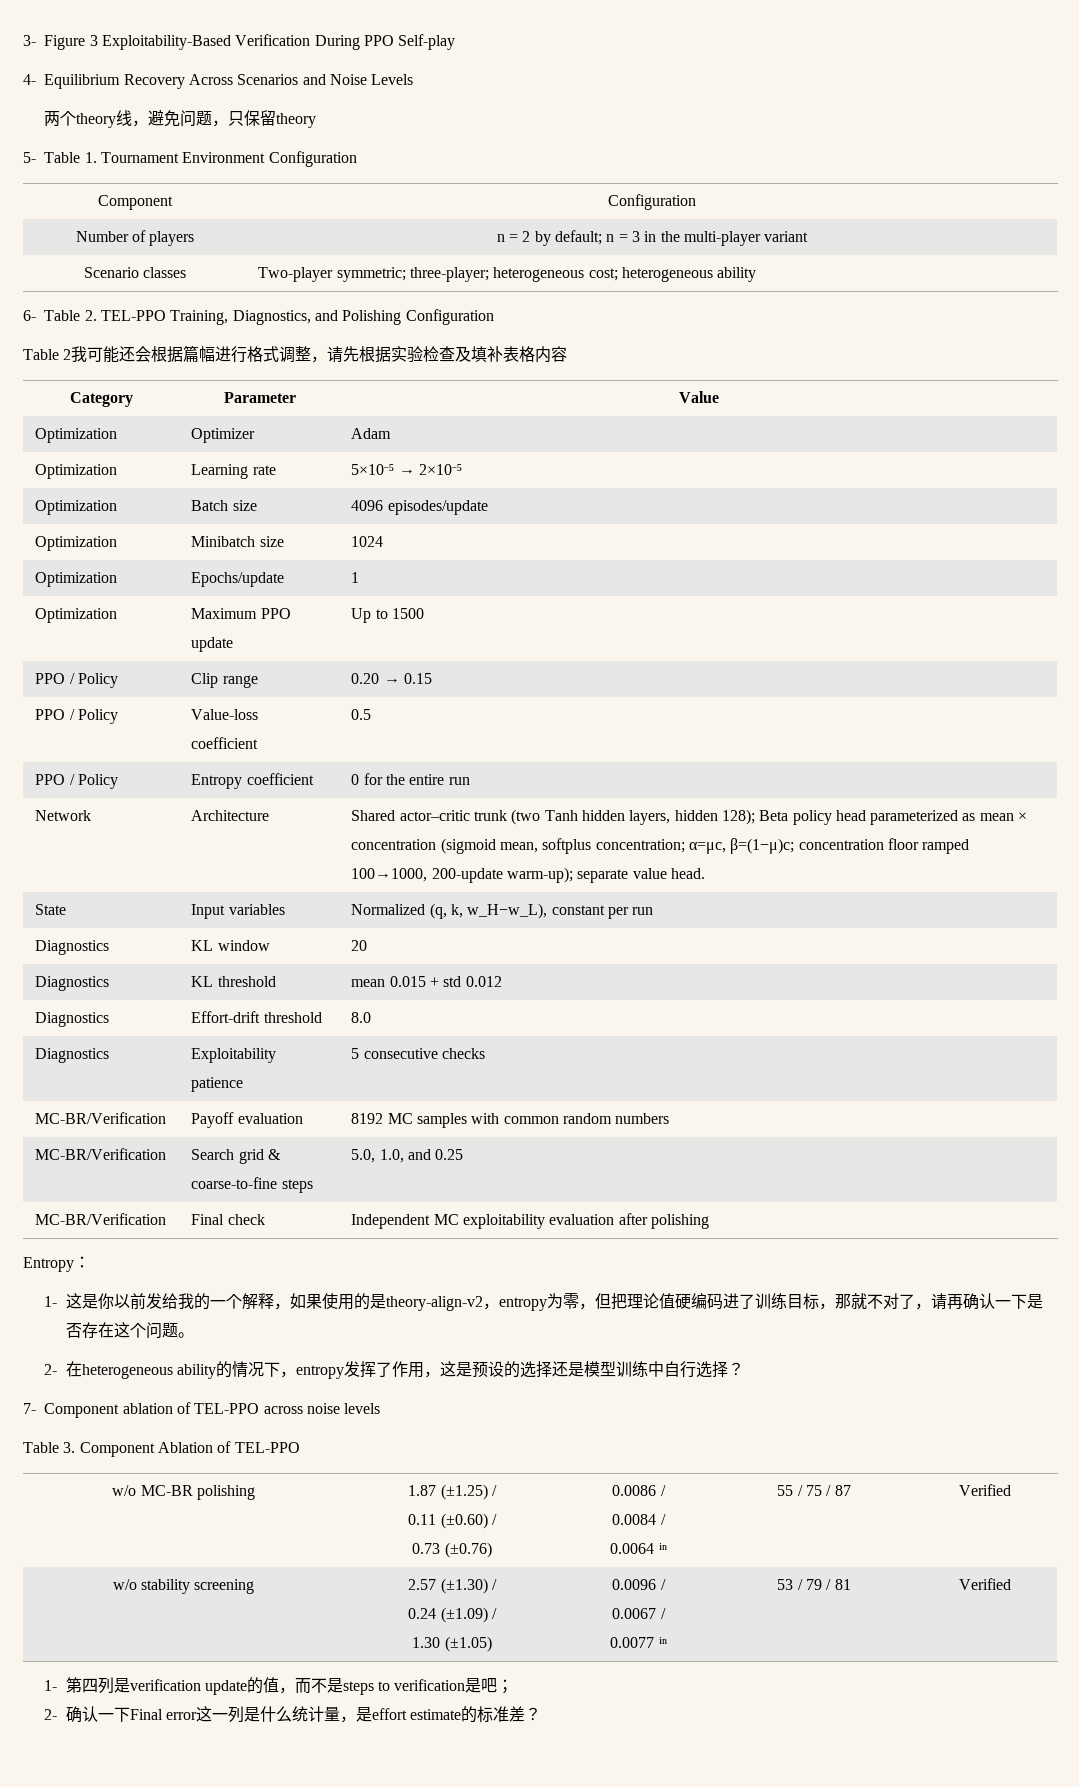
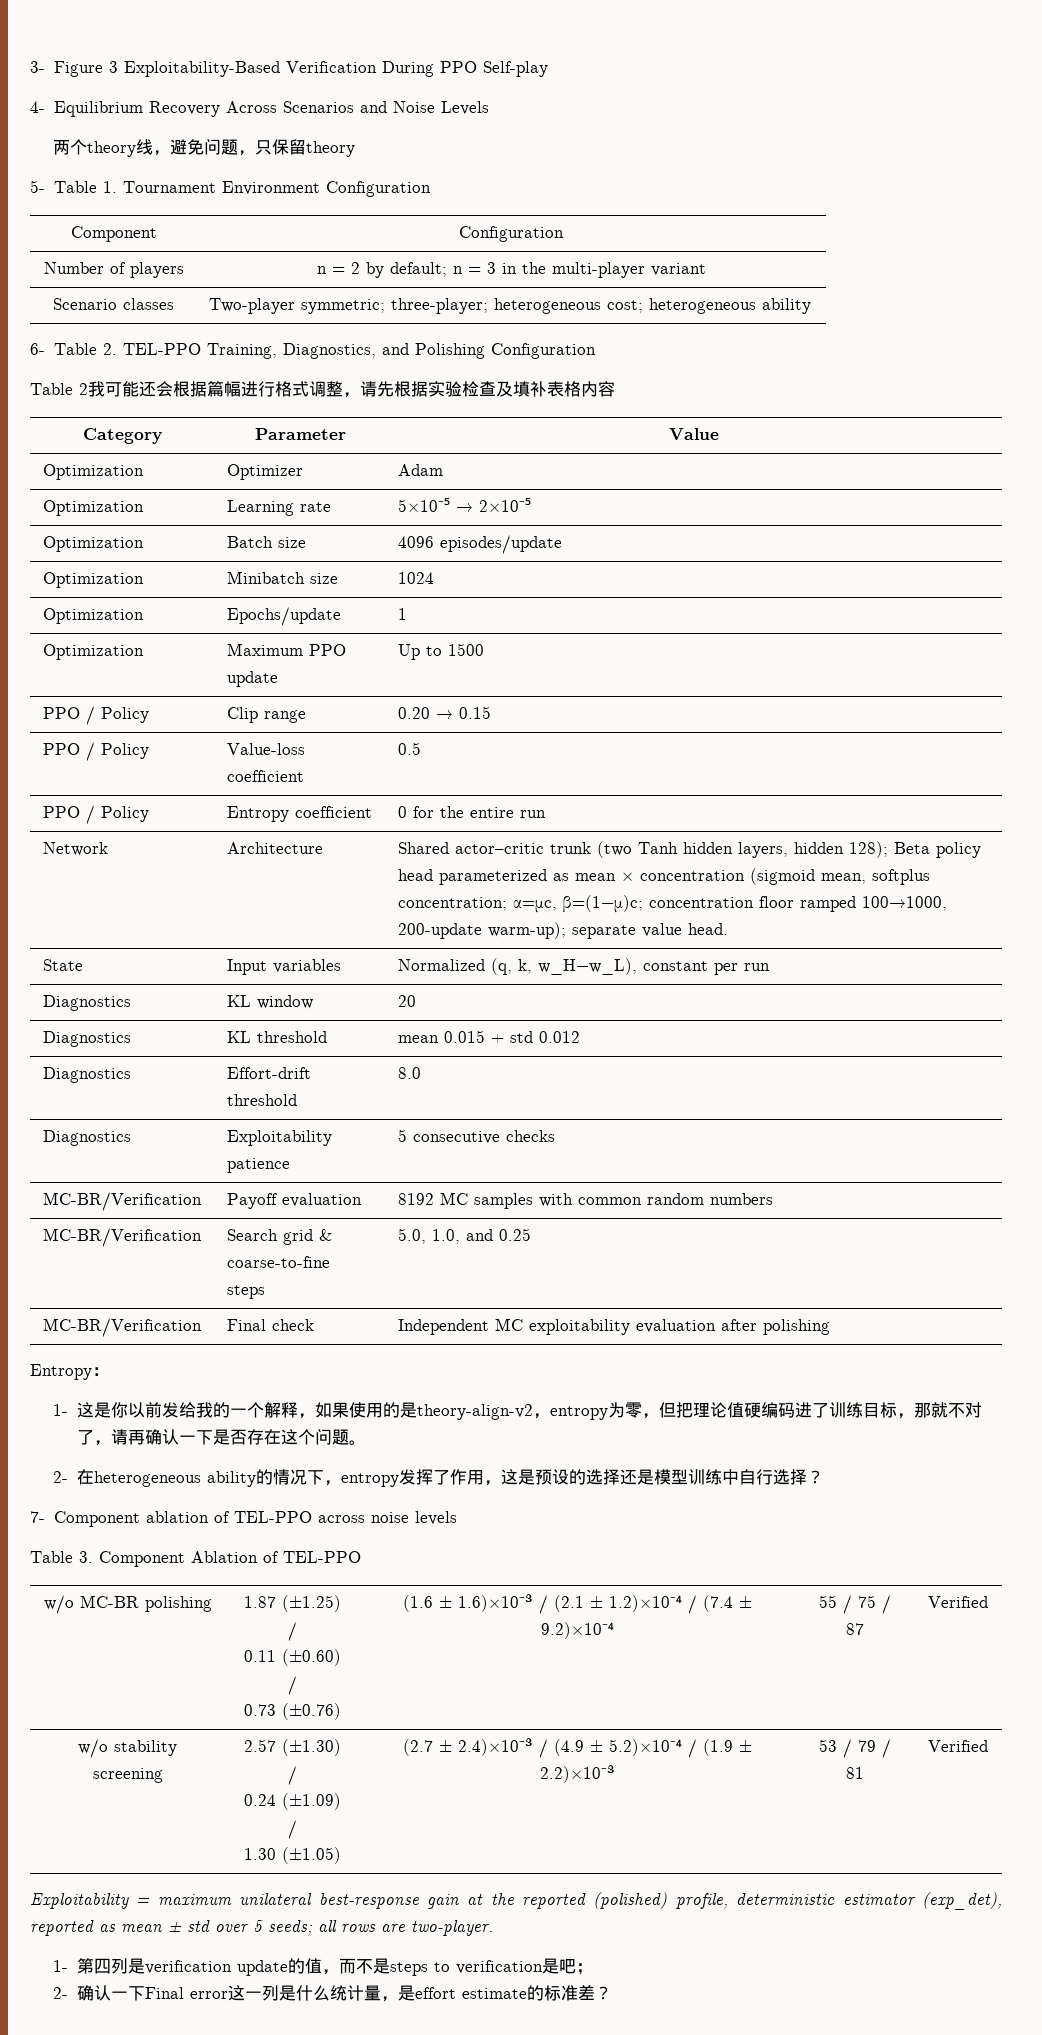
  w/o MC-BR polishing | 1.87 (±1.25) /
  0.11 (±0.60) /
- 0.73 (±0.76) | 0.0086 /
- 0.0084 /
- 0.0064 ⁱⁿ | 55 / 75 / 87 | Verified
+ 0.73 (±0.76) | (1.6 ± 1.6)×10⁻³ / (2.1 ± 1.2)×10⁻⁴ / (7.4 ± 9.2)×10⁻⁴ | 55 / 75 / 87 | Verified
  w/o stability screening | 2.57 (±1.30) /
  0.24 (±1.09) /
- 1.30 (±1.05) | 0.0096 /
- 0.0067 /
- 0.0077 ⁱⁿ | 53 / 79 / 81 | Verified
+ 1.30 (±1.05) | (2.7 ± 2.4)×10⁻³ / (4.9 ± 5.2)×10⁻⁴ / (1.9 ± 2.2)×10⁻³ | 53 / 79 / 81 | Verified
+ Exploitability = maximum unilateral best-response gain at the reported (polished) profile, deterministic estimator (exp_det), reported as mean ± std over 5 seeds; all rows are two-player.

